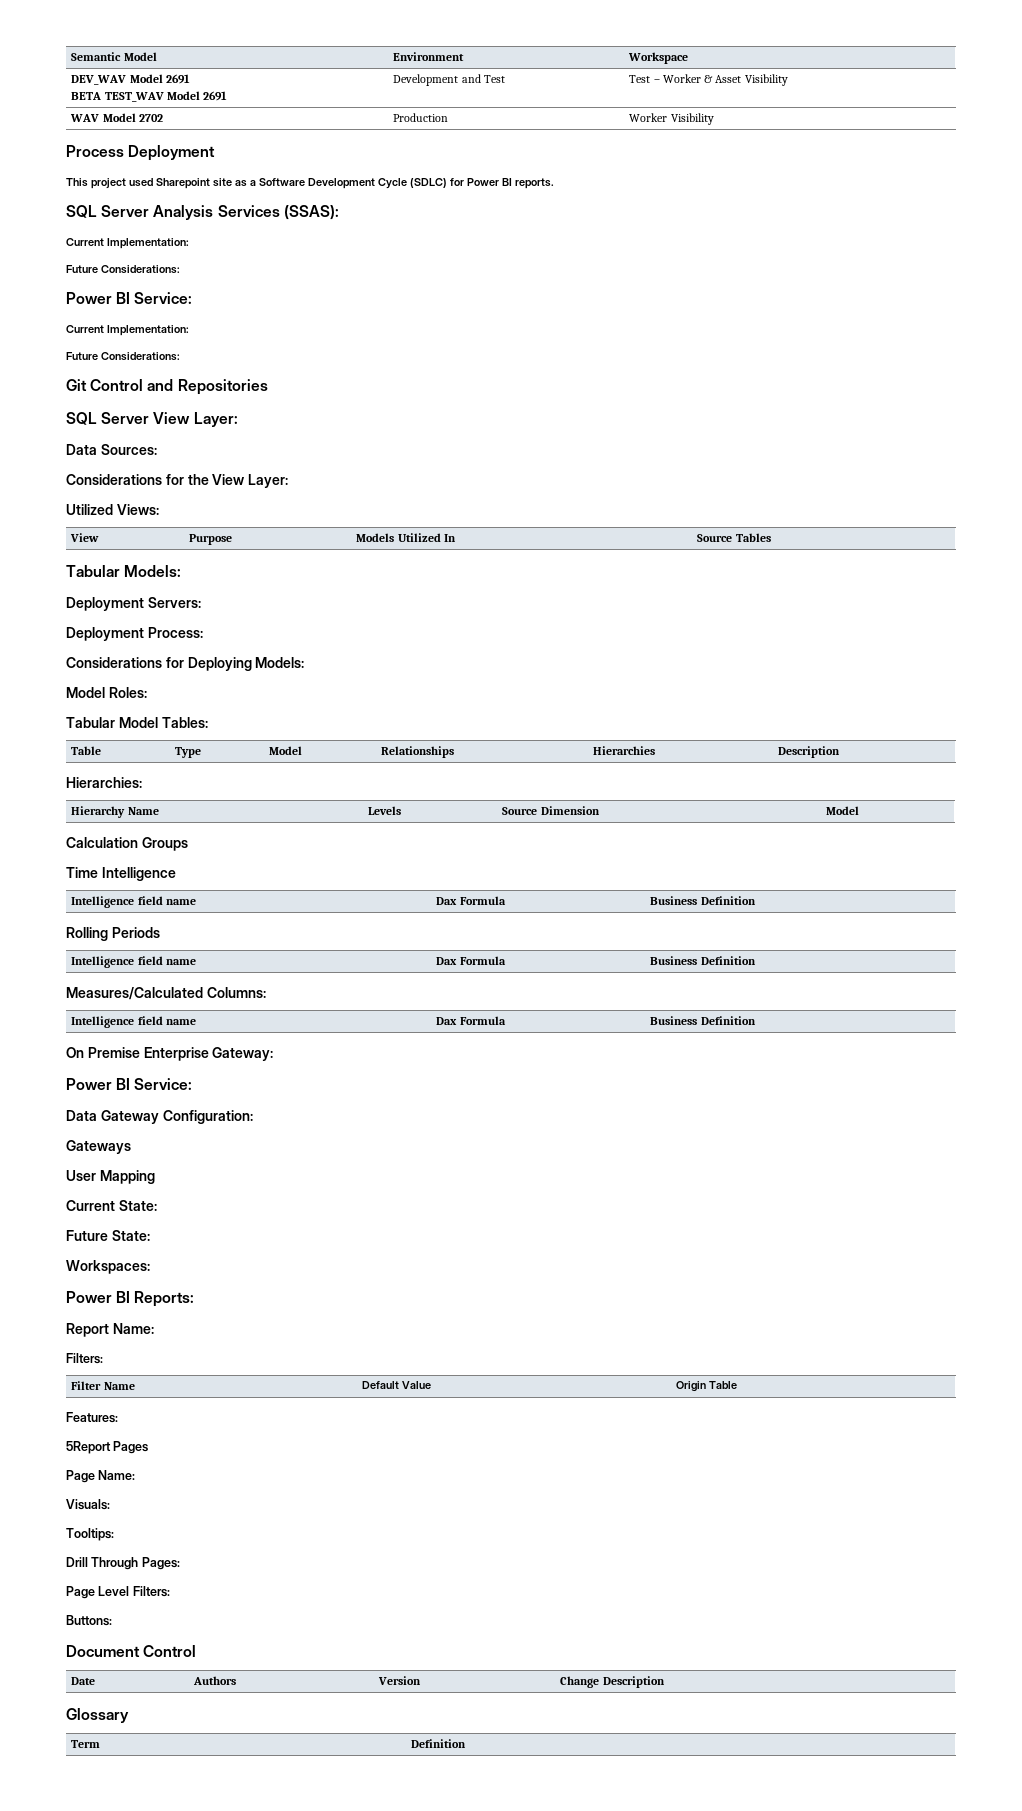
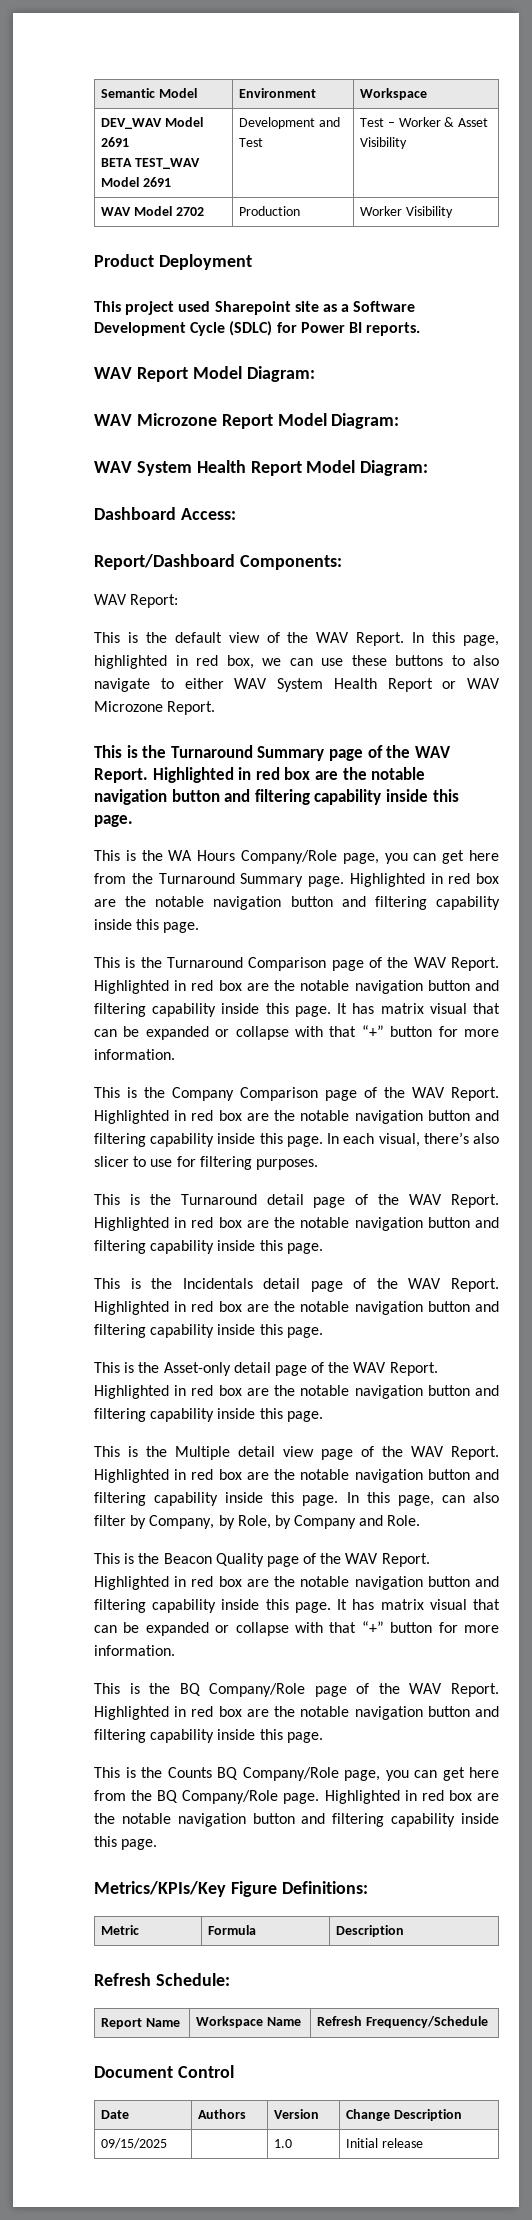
- Process Deployment
+ Product Deployment
- SQL Server Analysis Services (SSAS):
- Current Implementation:
- Future Considerations:
- Power BI Service:
- Current Implementation:
- Future Considerations:
- Git Control and Repositories
- SQL Server View Layer:
- Data Sources:
- Considerations for the View Layer:
- Utilized Views:
- View | Purpose | Models Utilized In | Source Tables
- Tabular Models:
- Deployment Servers:
- Deployment Process:
- Considerations for Deploying Models:
- Model Roles:
- Tabular Model Tables:
- Table | Type | Model | Relationships | Hierarchies | Description
- Hierarchies:
- Hierarchy Name | Levels | Source Dimension | Model
- Calculation Groups
- Time Intelligence
- Intelligence field name | Dax Formula | Business Definition
- Rolling Periods
- Intelligence field name | Dax Formula | Business Definition
- Measures/Calculated Columns:
- Intelligence field name | Dax Formula | Business Definition
- On Premise Enterprise Gateway:
- Power BI Service:
- Data Gateway Configuration:
- Gateways
- User Mapping
- Current State:
- Future State:
- Workspaces:
- Power BI Reports:
- Report Name:
- Filters:
- Filter Name | Default Value | Origin Table
- Features:
- 5Report Pages
- Page Name:
- Visuals:
- Tooltips:
- Drill Through Pages:
- Page Level Filters:
- Buttons:
+ WAV Report Model Diagram:
+ WAV Microzone Report Model Diagram:
+ WAV System Health Report Model Diagram:
+ Dashboard Access:
+ Report/Dashboard Components:
+ WAV Report:
+ This is the default view of the WAV Report. In this page, highlighted in red box, we can use these buttons to also navigate to either WAV System Health Report or WAV Microzone Report.
+ This is the Turnaround Summary page of the WAV Report. Highlighted in red box are the notable navigation button and filtering capability inside this page.
+ This is the WA Hours Company/Role page, you can get here from the Turnaround Summary page. Highlighted in red box are the notable navigation button and filtering capability inside this page.
+ This is the Turnaround Comparison page of the WAV Report. Highlighted in red box are the notable navigation button and filtering capability inside this page. It has matrix visual that can be expanded or collapse with that “+” button for more information.
+ This is the Company Comparison page of the WAV Report. Highlighted in red box are the notable navigation button and filtering capability inside this page. In each visual, there’s also slicer to use for filtering purposes.
+ This is the Turnaround detail page of the WAV Report. Highlighted in red box are the notable navigation button and filtering capability inside this page.
+ This is the Incidentals detail page of the WAV Report. Highlighted in red box are the notable navigation button and filtering capability inside this page.
+ This is the Asset-only detail page of the WAV Report. Highlighted in red box are the notable navigation button and filtering capability inside this page.
+ This is the Multiple detail view page of the WAV Report. Highlighted in red box are the notable navigation button and filtering capability inside this page. In this page, can also filter by Company, by Role, by Company and Role.
+ This is the Beacon Quality page of the WAV Report. Highlighted in red box are the notable navigation button and filtering capability inside this page. It has matrix visual that can be expanded or collapse with that “+” button for more information.
+ This is the BQ Company/Role page of the WAV Report. Highlighted in red box are the notable navigation button and filtering capability inside this page.
+ This is the Counts BQ Company/Role page, you can get here from the BQ Company/Role page. Highlighted in red box are the notable navigation button and filtering capability inside this page.
+ Metrics/KPIs/Key Figure Definitions:
+ Metric | Formula | Description
+ Refresh Schedule:
+ Report Name | Workspace Name | Refresh Frequency/Schedule
- Glossary
- Term | Definition
+ 09/15/2025 | | 1.0 | Initial release

